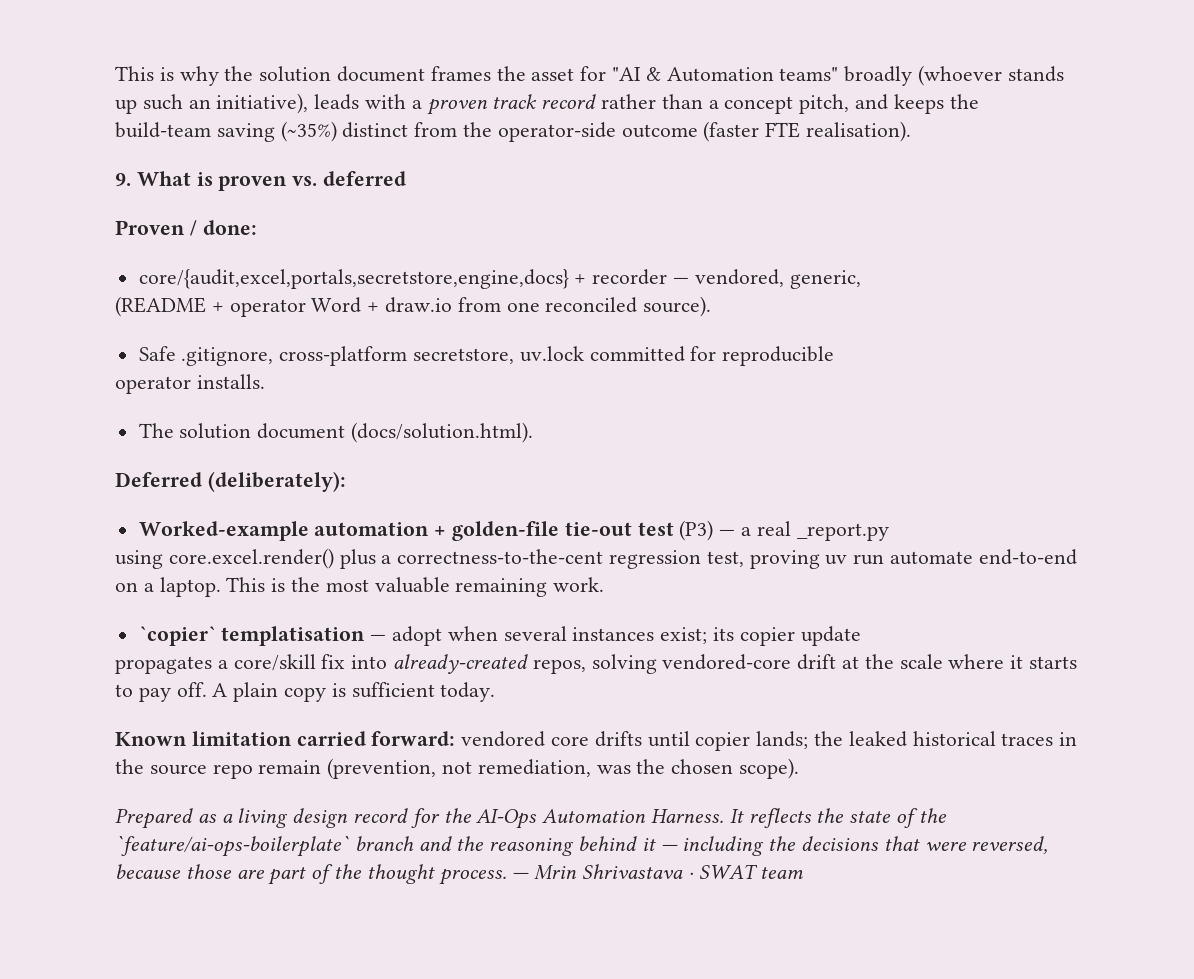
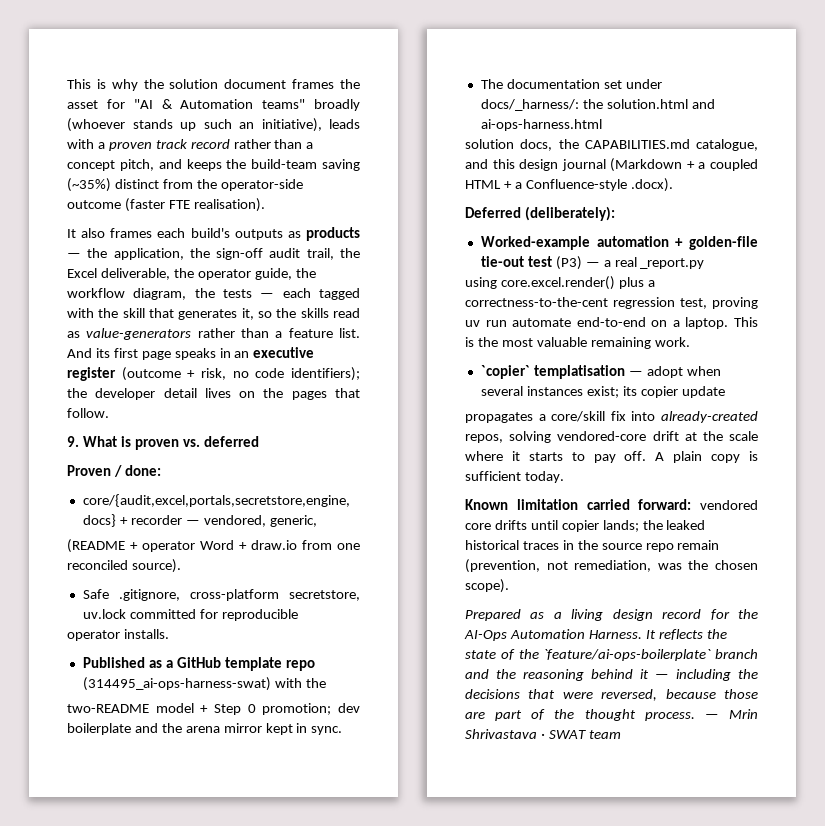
+ It also frames each build's outputs as products — the application, the sign-off audit trail, the Excel deliverable, the operator guide, the workflow diagram, the tests — each tagged with the skill that generates it, so the skills read as value-generators rather than a feature list. And its first page speaks in an executive register (outcome + risk, no code identifiers); the developer detail lives on the pages that follow.
- The solution document (docs/solution.html).
+ Published as a GitHub template repo (314495_ai-ops-harness-swat) with the
+ two-README model + Step 0 promotion; dev boilerplate and the arena mirror kept in sync.
+ The documentation set under docs/_harness/: the solution.html and ai-ops-harness.html
+ solution docs, the CAPABILITIES.md catalogue, and this design journal (Markdown + a coupled HTML + a Confluence-style .docx).

